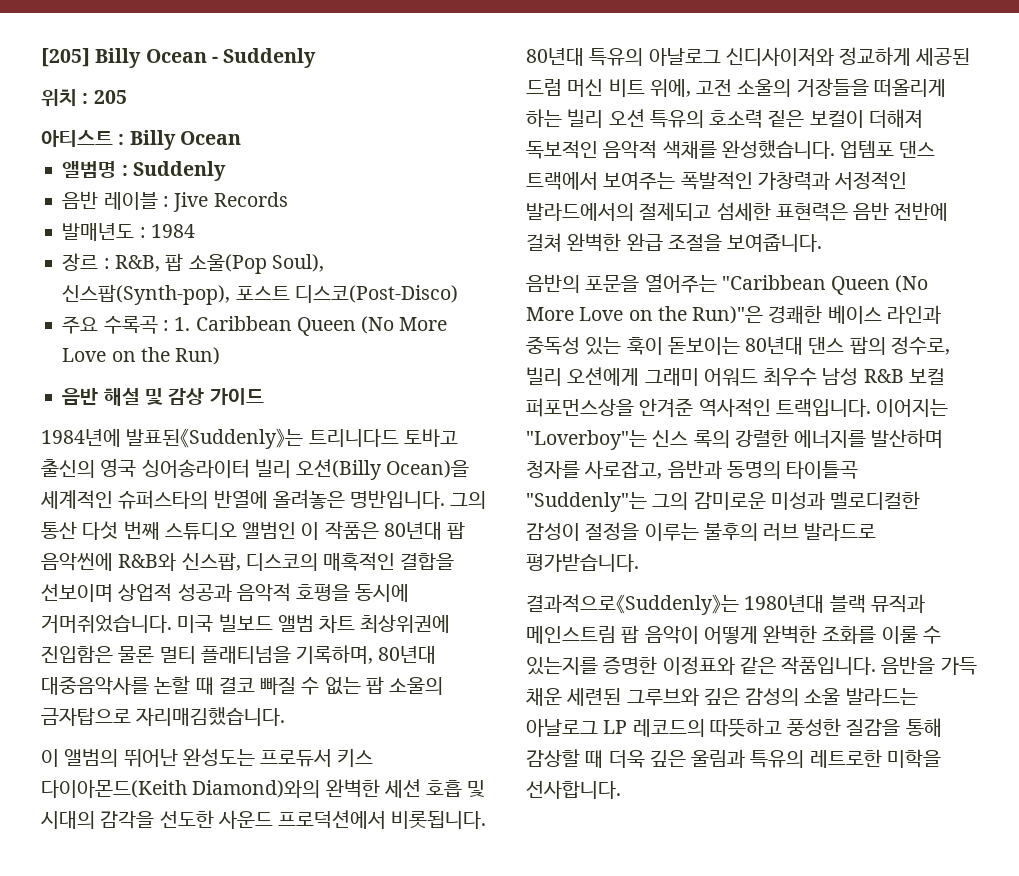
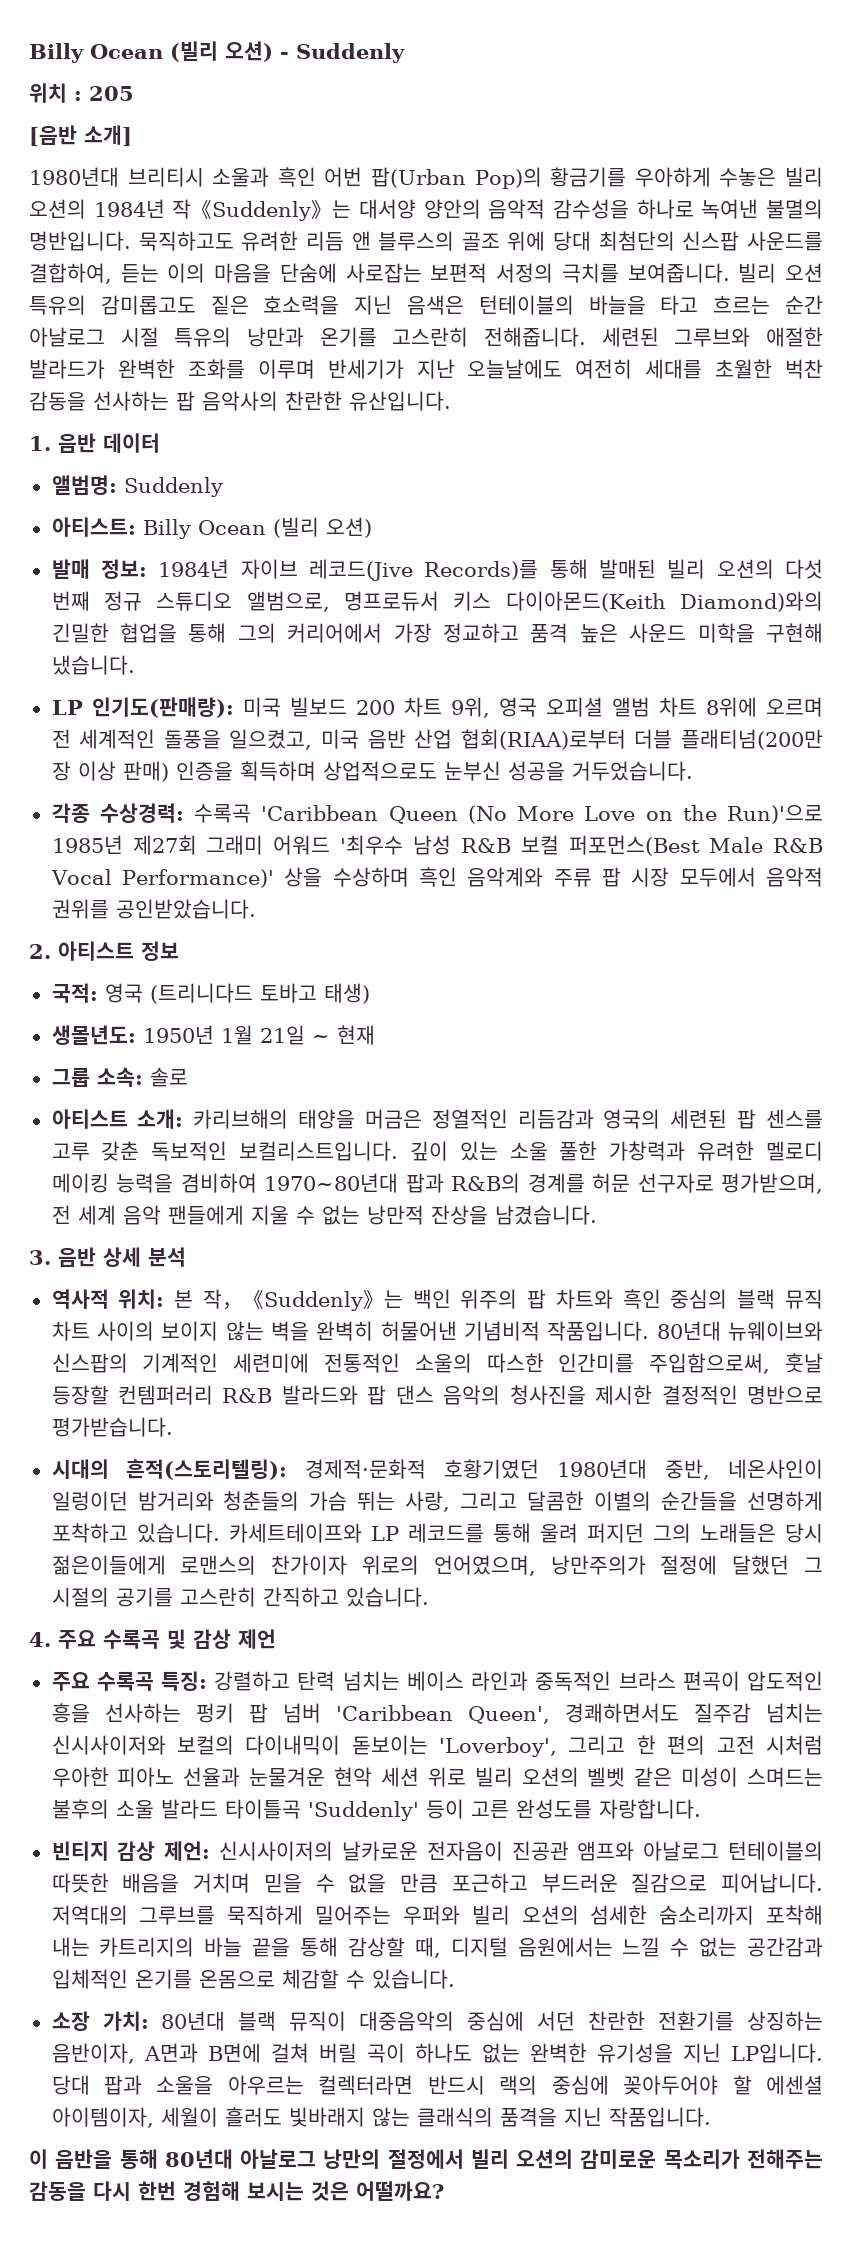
- [205] Billy Ocean - Suddenly
+ Billy Ocean (빌리 오션) - Suddenly
- 아티스트 : Billy Ocean
- 앨범명 : Suddenly
- 음반 레이블 : Jive Records
- 발매년도 : 1984
- 장르 : R&B, 팝 소울(Pop Soul), 신스팝(Synth-pop), 포스트 디스코(Post-Disco)
- 주요 수록곡 : 1. Caribbean Queen (No More Love on the Run)
- 음반 해설 및 감상 가이드
- 1984년에 발표된《Suddenly》는 트리니다드 토바고 출신의 영국 싱어송라이터 빌리 오션(Billy Ocean)을 세계적인 슈퍼스타의 반열에 올려놓은 명반입니다. 그의 통산 다섯 번째 스튜디오 앨범인 이 작품은 80년대 팝 음악씬에 R&B와 신스팝, 디스코의 매혹적인 결합을 선보이며 상업적 성공과 음악적 호평을 동시에 거머쥐었습니다. 미국 빌보드 앨범 차트 최상위권에 진입함은 물론 멀티 플래티넘을 기록하며, 80년대 대중음악사를 논할 때 결코 빠질 수 없는 팝 소울의 금자탑으로 자리매김했습니다.
- 이 앨범의 뛰어난 완성도는 프로듀서 키스 다이아몬드(Keith Diamond)와의 완벽한 세션 호흡 및 시대의 감각을 선도한 사운드 프로덕션에서 비롯됩니다. 80년대 특유의 아날로그 신디사이저와 정교하게 세공된 드럼 머신 비트 위에, 고전 소울의 거장들을 떠올리게 하는 빌리 오션 특유의 호소력 짙은 보컬이 더해져 독보적인 음악적 색채를 완성했습니다. 업템포 댄스 트랙에서 보여주는 폭발적인 가창력과 서정적인 발라드에서의 절제되고 섬세한 표현력은 음반 전반에 걸쳐 완벽한 완급 조절을 보여줍니다.
- 음반의 포문을 열어주는 "Caribbean Queen (No More Love on the Run)"은 경쾌한 베이스 라인과 중독성 있는 훅이 돋보이는 80년대 댄스 팝의 정수로, 빌리 오션에게 그래미 어워드 최우수 남성 R&B 보컬 퍼포먼스상을 안겨준 역사적인 트랙입니다. 이어지는 "Loverboy"는 신스 록의 강렬한 에너지를 발산하며 청자를 사로잡고, 음반과 동명의 타이틀곡 "Suddenly"는 그의 감미로운 미성과 멜로디컬한 감성이 절정을 이루는 불후의 러브 발라드로 평가받습니다.
- 결과적으로《Suddenly》는 1980년대 블랙 뮤직과 메인스트림 팝 음악이 어떻게 완벽한 조화를 이룰 수 있는지를 증명한 이정표와 같은 작품입니다. 음반을 가득 채운 세련된 그루브와 깊은 감성의 소울 발라드는 아날로그 LP 레코드의 따뜻하고 풍성한 질감을 통해 감상할 때 더욱 깊은 울림과 특유의 레트로한 미학을 선사합니다.
+ [음반 소개]
+ 1980년대 브리티시 소울과 흑인 어번 팝(Urban Pop)의 황금기를 우아하게 수놓은 빌리 오션의 1984년 작《Suddenly》는 대서양 양안의 음악적 감수성을 하나로 녹여낸 불멸의 명반입니다. 묵직하고도 유려한 리듬 앤 블루스의 골조 위에 당대 최첨단의 신스팝 사운드를 결합하여, 듣는 이의 마음을 단숨에 사로잡는 보편적 서정의 극치를 보여줍니다. 빌리 오션 특유의 감미롭고도 짙은 호소력을 지닌 음색은 턴테이블의 바늘을 타고 흐르는 순간 아날로그 시절 특유의 낭만과 온기를 고스란히 전해줍니다. 세련된 그루브와 애절한 발라드가 완벽한 조화를 이루며 반세기가 지난 오늘날에도 여전히 세대를 초월한 벅찬 감동을 선사하는 팝 음악사의 찬란한 유산입니다.
+ 1. 음반 데이터
+ 앨범명: Suddenly
+ 아티스트: Billy Ocean (빌리 오션)
+ 발매 정보: 1984년 자이브 레코드(Jive Records)를 통해 발매된 빌리 오션의 다섯 번째 정규 스튜디오 앨범으로, 명프로듀서 키스 다이아몬드(Keith Diamond)와의 긴밀한 협업을 통해 그의 커리어에서 가장 정교하고 품격 높은 사운드 미학을 구현해 냈습니다.
+ LP 인기도(판매량): 미국 빌보드 200 차트 9위, 영국 오피셜 앨범 차트 8위에 오르며 전 세계적인 돌풍을 일으켰고, 미국 음반 산업 협회(RIAA)로부터 더블 플래티넘(200만 장 이상 판매) 인증을 획득하며 상업적으로도 눈부신 성공을 거두었습니다.
+ 각종 수상경력: 수록곡 'Caribbean Queen (No More Love on the Run)'으로 1985년 제27회 그래미 어워드 '최우수 남성 R&B 보컬 퍼포먼스(Best Male R&B Vocal Performance)' 상을 수상하며 흑인 음악계와 주류 팝 시장 모두에서 음악적 권위를 공인받았습니다.
+ 2. 아티스트 정보
+ 국적: 영국 (트리니다드 토바고 태생)
+ 생몰년도: 1950년 1월 21일 ~ 현재
+ 그룹 소속: 솔로
+ 아티스트 소개: 카리브해의 태양을 머금은 정열적인 리듬감과 영국의 세련된 팝 센스를 고루 갖춘 독보적인 보컬리스트입니다. 깊이 있는 소울 풀한 가창력과 유려한 멜로디 메이킹 능력을 겸비하여 1970~80년대 팝과 R&B의 경계를 허문 선구자로 평가받으며, 전 세계 음악 팬들에게 지울 수 없는 낭만적 잔상을 남겼습니다.
+ 3. 음반 상세 분석
+ 역사적 위치: 본 작，《Suddenly》는 백인 위주의 팝 차트와 흑인 중심의 블랙 뮤직 차트 사이의 보이지 않는 벽을 완벽히 허물어낸 기념비적 작품입니다. 80년대 뉴웨이브와 신스팝의 기계적인 세련미에 전통적인 소울의 따스한 인간미를 주입함으로써, 훗날 등장할 컨템퍼러리 R&B 발라드와 팝 댄스 음악의 청사진을 제시한 결정적인 명반으로 평가받습니다.
+ 시대의 흔적(스토리텔링): 경제적·문화적 호황기였던 1980년대 중반, 네온사인이 일렁이던 밤거리와 청춘들의 가슴 뛰는 사랑, 그리고 달콤한 이별의 순간들을 선명하게 포착하고 있습니다. 카세트테이프와 LP 레코드를 통해 울려 퍼지던 그의 노래들은 당시 젊은이들에게 로맨스의 찬가이자 위로의 언어였으며, 낭만주의가 절정에 달했던 그 시절의 공기를 고스란히 간직하고 있습니다.
+ 4. 주요 수록곡 및 감상 제언
+ 주요 수록곡 특징: 강렬하고 탄력 넘치는 베이스 라인과 중독적인 브라스 편곡이 압도적인 흥을 선사하는 펑키 팝 넘버 'Caribbean Queen', 경쾌하면서도 질주감 넘치는 신시사이저와 보컬의 다이내믹이 돋보이는 'Loverboy', 그리고 한 편의 고전 시처럼 우아한 피아노 선율과 눈물겨운 현악 세션 위로 빌리 오션의 벨벳 같은 미성이 스며드는 불후의 소울 발라드 타이틀곡 'Suddenly' 등이 고른 완성도를 자랑합니다.
+ 빈티지 감상 제언: 신시사이저의 날카로운 전자음이 진공관 앰프와 아날로그 턴테이블의 따뜻한 배음을 거치며 믿을 수 없을 만큼 포근하고 부드러운 질감으로 피어납니다. 저역대의 그루브를 묵직하게 밀어주는 우퍼와 빌리 오션의 섬세한 숨소리까지 포착해 내는 카트리지의 바늘 끝을 통해 감상할 때, 디지털 음원에서는 느낄 수 없는 공간감과 입체적인 온기를 온몸으로 체감할 수 있습니다.
+ 소장 가치: 80년대 블랙 뮤직이 대중음악의 중심에 서던 찬란한 전환기를 상징하는 음반이자, A면과 B면에 걸쳐 버릴 곡이 하나도 없는 완벽한 유기성을 지닌 LP입니다. 당대 팝과 소울을 아우르는 컬렉터라면 반드시 랙의 중심에 꽂아두어야 할 에센셜 아이템이자, 세월이 흘러도 빛바래지 않는 클래식의 품격을 지닌 작품입니다.
+ 이 음반을 통해 80년대 아날로그 낭만의 절정에서 빌리 오션의 감미로운 목소리가 전해주는 감동을 다시 한번 경험해 보시는 것은 어떨까요?

